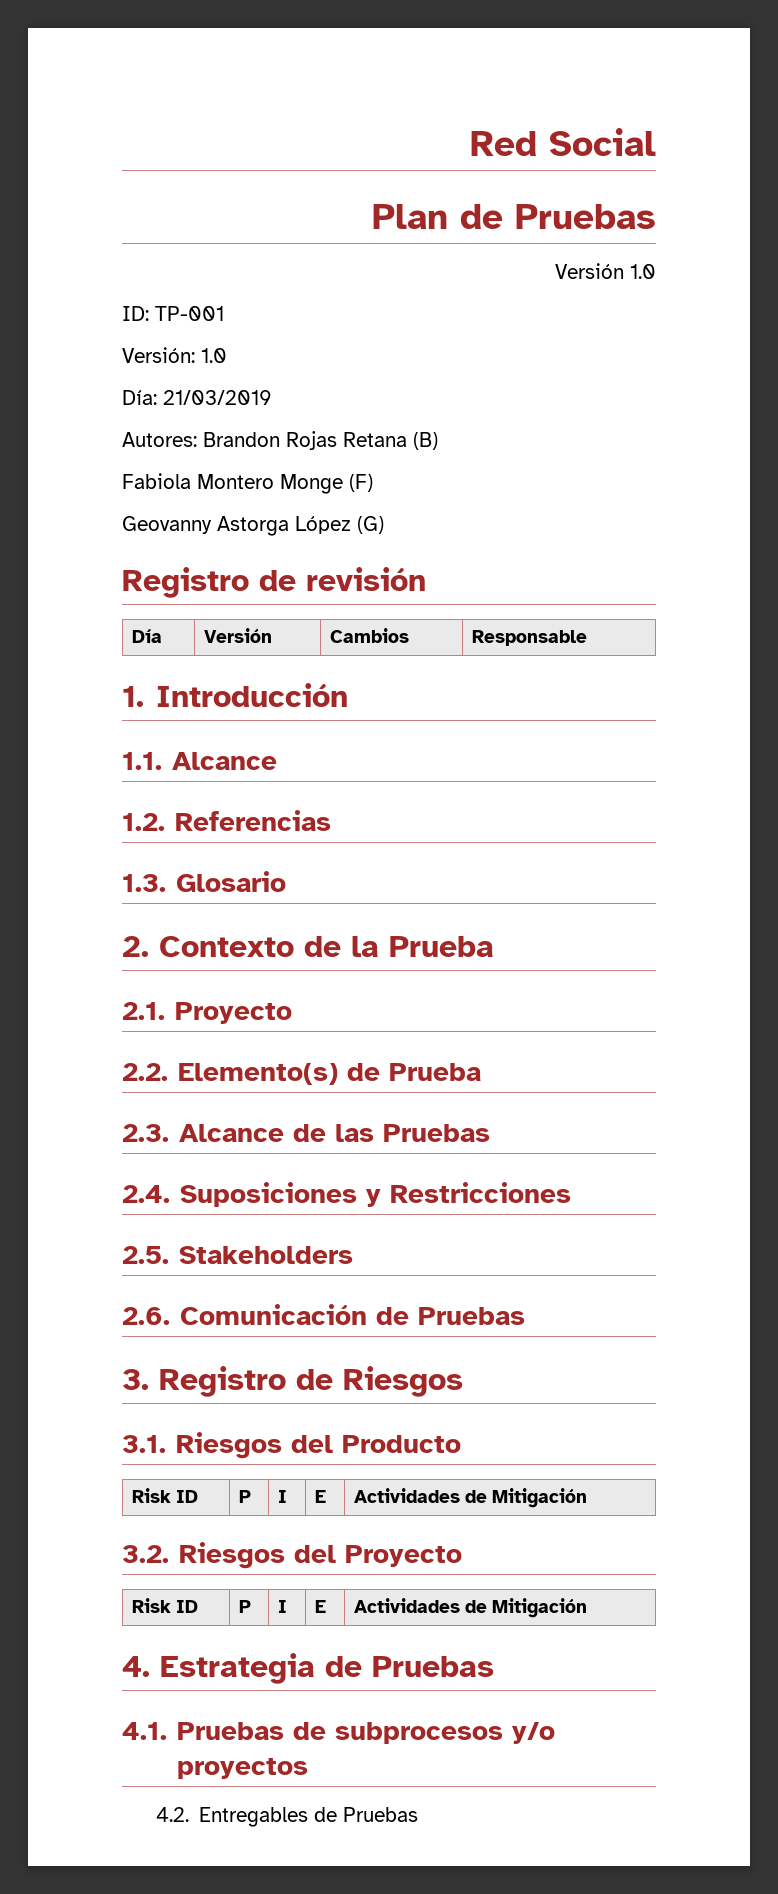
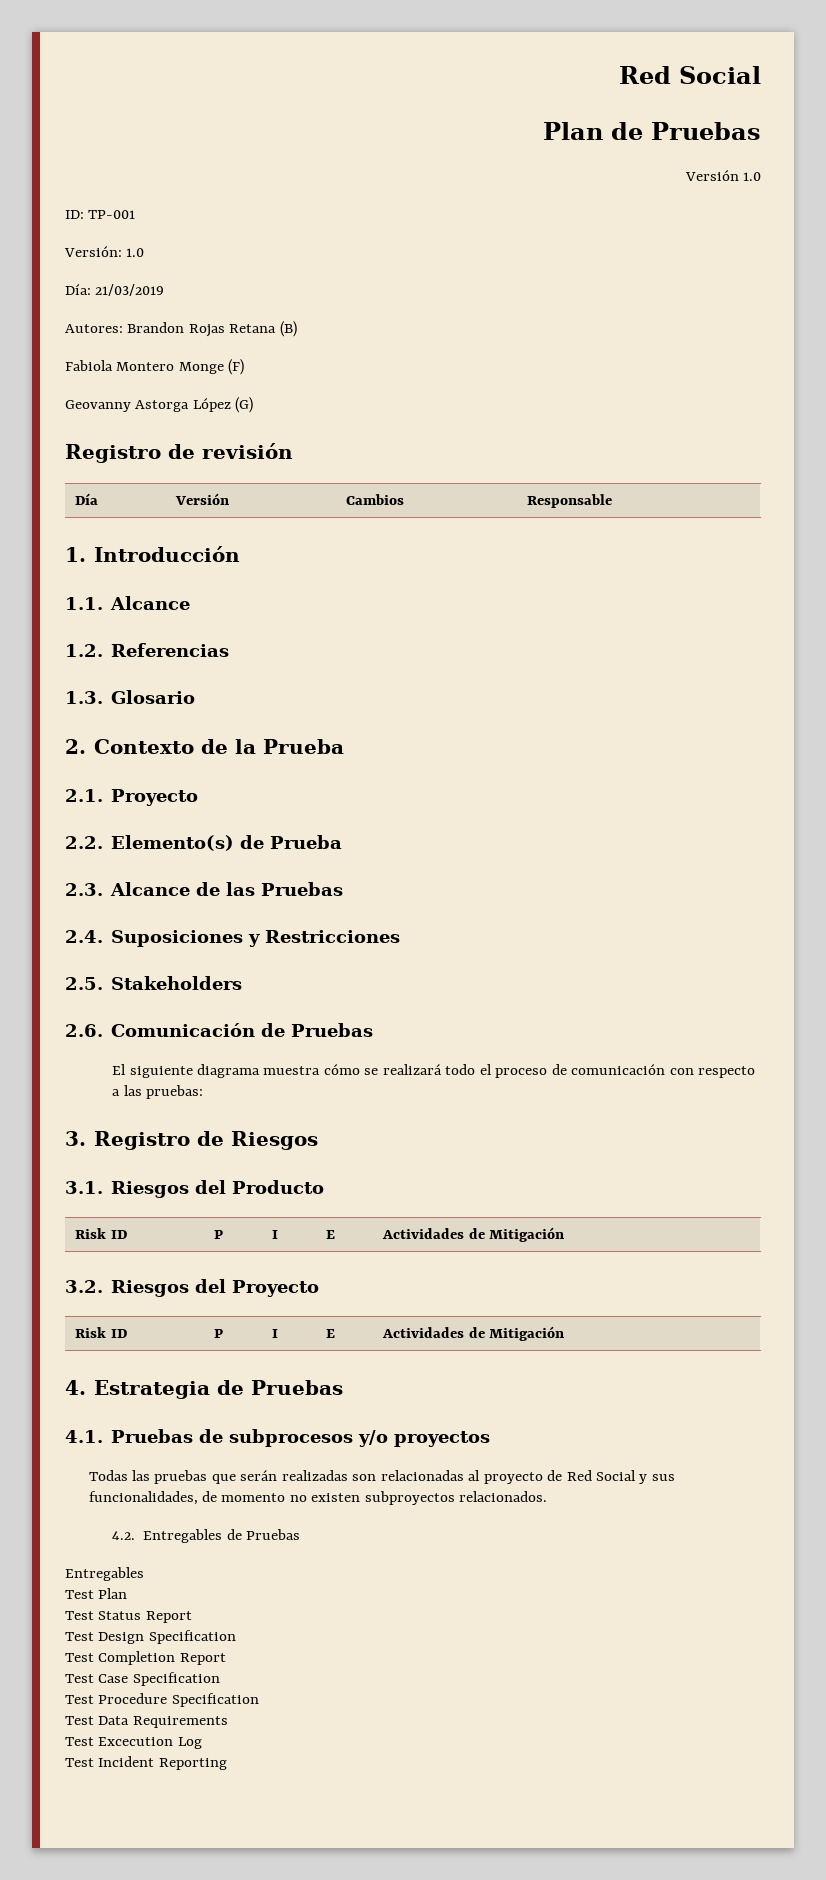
+ El siguiente diagrama muestra cómo se realizará todo el proceso de comunicación con respecto a las pruebas:
+ Todas las pruebas que serán realizadas son relacionadas al proyecto de Red Social y sus funcionalidades, de momento no existen subproyectos relacionados.
  4.2. Entregables de Pruebas
+ Entregables
+ Test Plan
+ Test Status Report
+ Test Design Specification
+ Test Completion Report
+ Test Case Specification
+ Test Procedure Specification
+ Test Data Requirements
+ Test Excecution Log
+ Test Incident Reporting

